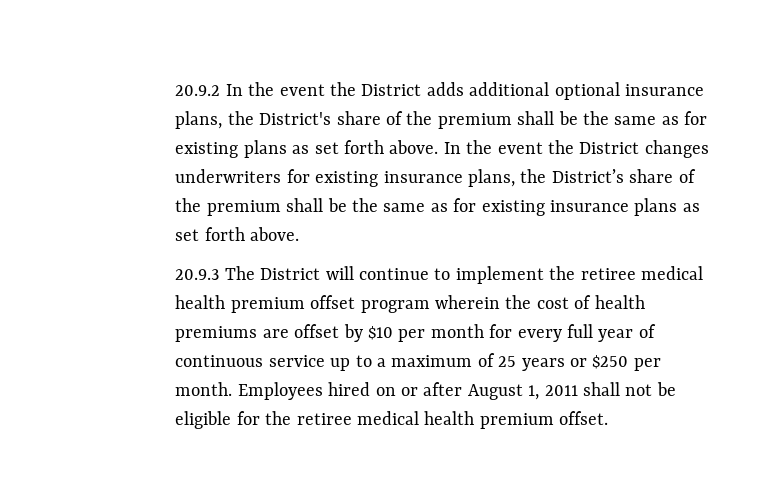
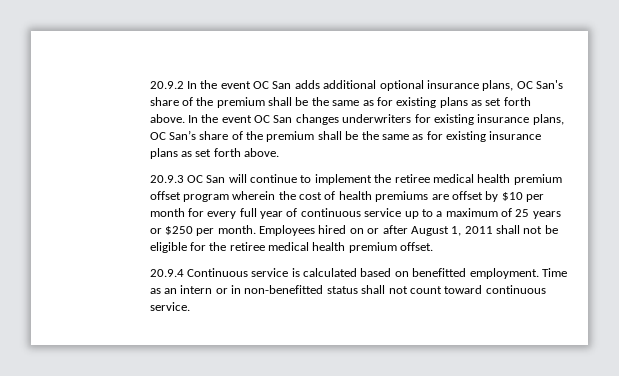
- 20.9.2 In the event the District adds additional optional insurance plans, the District's share of the premium shall be the same as for existing plans as set forth above.
+ 20.9.2 In the event OC San adds additional optional insurance plans, OC San's share of the premium shall be the same as for existing plans as set forth above.
- In the event the District changes underwriters for existing insurance plans, the District’s share of the premium shall be the same as for existing insurance plans as set forth above.
+ In the event OC San changes underwriters for existing insurance plans, OC San’s share of the premium shall be the same as for existing insurance plans as set forth above.
- 20.9.3 The District will continue to implement the retiree medical health premium offset program wherein the cost of health premiums are offset by $10 per month for every full year of continuous service up to a maximum of 25 years or $250 per month.
+ 20.9.3 OC San will continue to implement the retiree medical health premium offset program wherein the cost of health premiums are offset by $10 per month for every full year of continuous service up to a maximum of 25 years or $250 per month.
+ 20.9.4 Continuous service is calculated based on benefitted employment. Time as an intern or in non-benefitted status shall not count toward continuous service.

